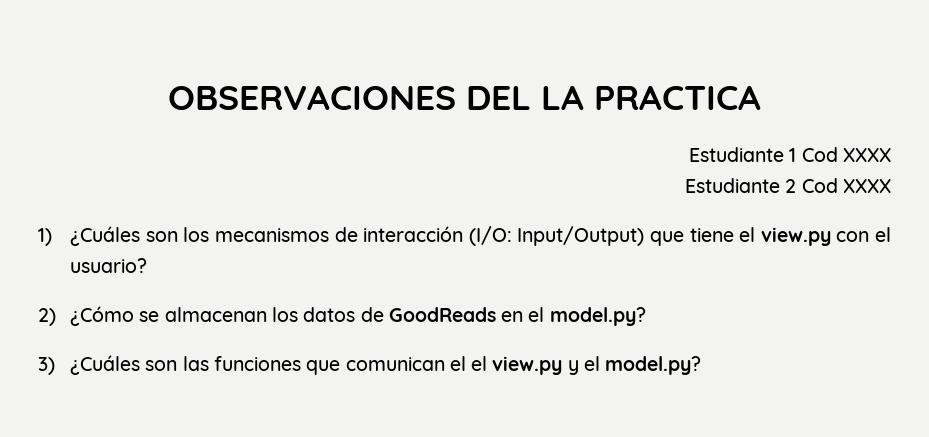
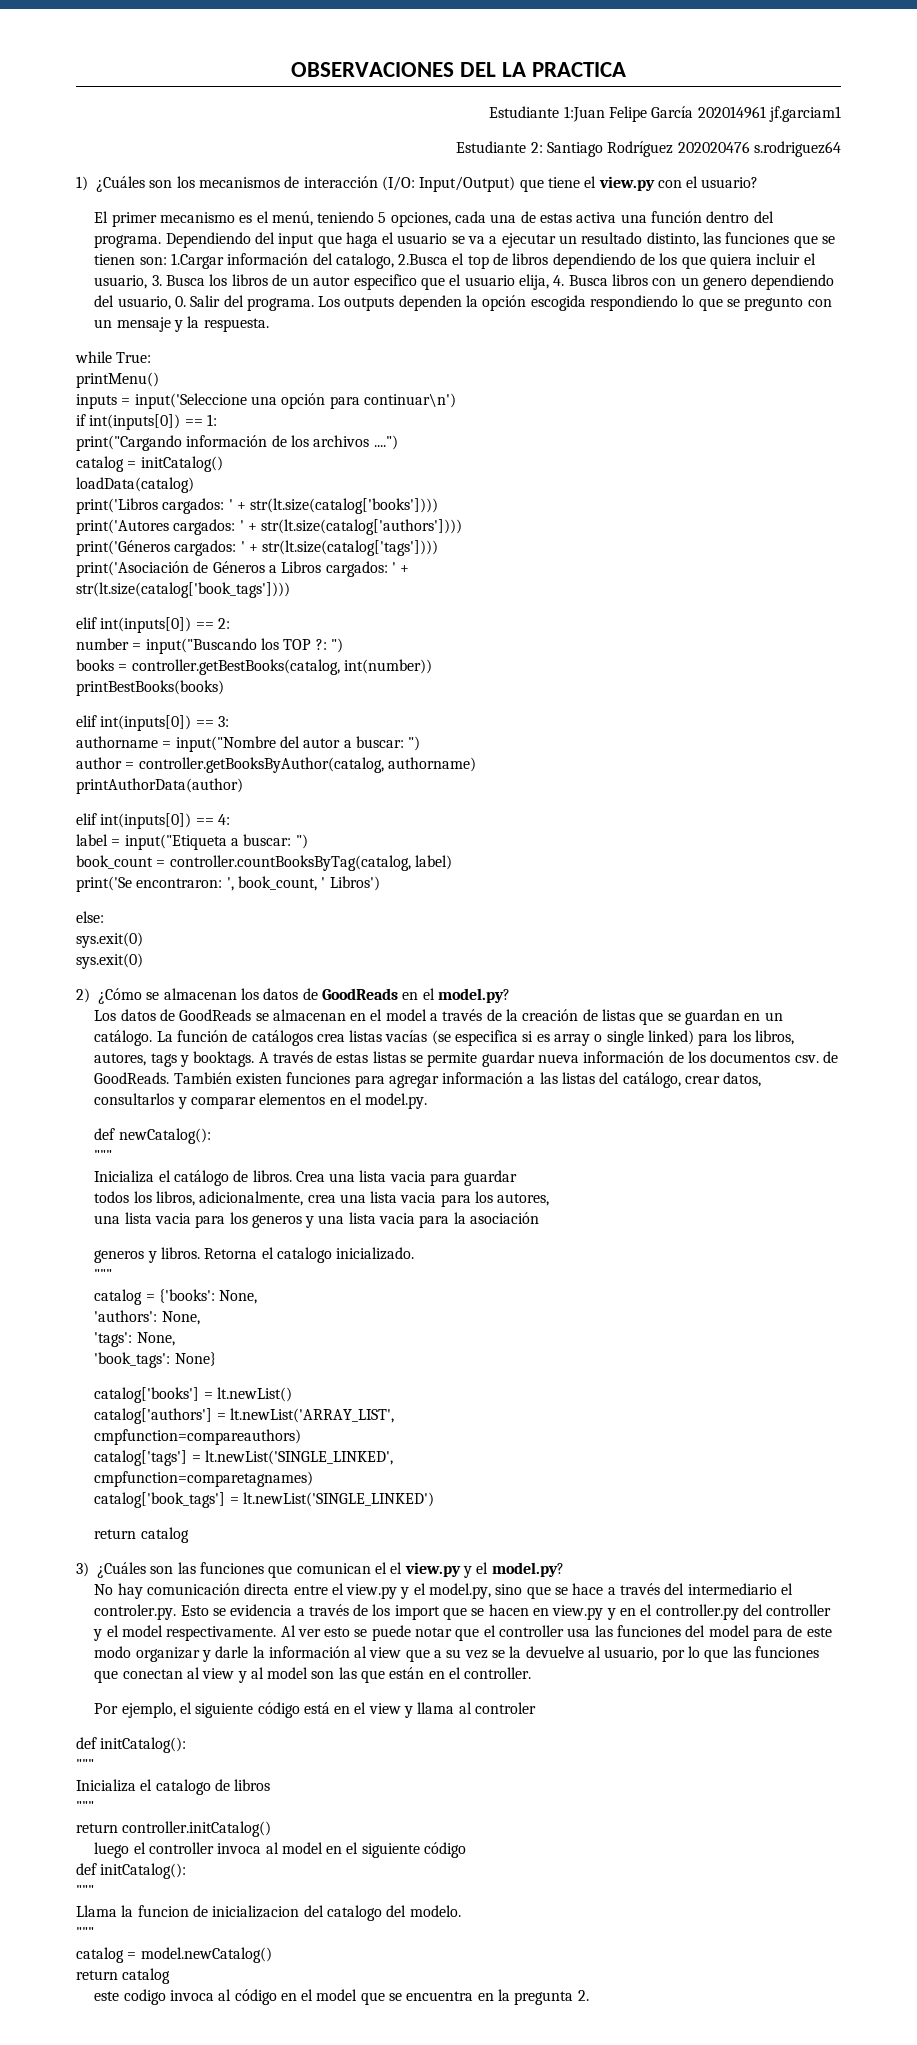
- Estudiante 1 Cod XXXX
- Estudiante 2 Cod XXXX
+ Estudiante 1:Juan Felipe García 202014961 jf.garciam1
+ Estudiante 2: Santiago Rodríguez 202020476 s.rodriguez64
+ El primer mecanismo es el menú, teniendo 5 opciones, cada una de estas activa una función dentro del programa. Dependiendo del input que haga el usuario se va a ejecutar un resultado distinto, las funciones que se tienen son: 1.Cargar información del catalogo, 2.Busca el top de libros dependiendo de los que quiera incluir el usuario, 3. Busca los libros de un autor especifico que el usuario elija, 4. Busca libros con un genero dependiendo del usuario, 0. Salir del programa. Los outputs dependen la opción escogida respondiendo lo que se pregunto con un mensaje y la respuesta.
+ while True:
+ printMenu()
+ inputs = input('Seleccione una opción para continuar\n')
+ if int(inputs[0]) == 1:
+ print("Cargando información de los archivos ....")
+ catalog = initCatalog()
+ loadData(catalog)
+ print('Libros cargados: ' + str(lt.size(catalog['books'])))
+ print('Autores cargados: ' + str(lt.size(catalog['authors'])))
+ print('Géneros cargados: ' + str(lt.size(catalog['tags'])))
+ print('Asociación de Géneros a Libros cargados: ' +
+ str(lt.size(catalog['book_tags'])))
+ elif int(inputs[0]) == 2:
+ number = input("Buscando los TOP ?: ")
+ books = controller.getBestBooks(catalog, int(number))
+ printBestBooks(books)
+ elif int(inputs[0]) == 3:
+ authorname = input("Nombre del autor a buscar: ")
+ author = controller.getBooksByAuthor(catalog, authorname)
+ printAuthorData(author)
+ elif int(inputs[0]) == 4:
+ label = input("Etiqueta a buscar: ")
+ book_count = controller.countBooksByTag(catalog, label)
+ print('Se encontraron: ', book_count, ' Libros')
+ else:
+ sys.exit(0)
+ sys.exit(0)
+ Los datos de GoodReads se almacenan en el model a través de la creación de listas que se guardan en un catálogo. La función de catálogos crea listas vacías (se especifica si es array o single linked) para los libros, autores, tags y booktags. A través de estas listas se permite guardar nueva información de los documentos csv. de GoodReads. También existen funciones para agregar información a las listas del catálogo, crear datos, consultarlos y comparar elementos en el model.py.
+ def newCatalog():
+ """
+ Inicializa el catálogo de libros. Crea una lista vacia para guardar
+ todos los libros, adicionalmente, crea una lista vacia para los autores,
+ una lista vacia para los generos y una lista vacia para la asociación
+ generos y libros. Retorna el catalogo inicializado.
+ """
+ catalog = {'books': None,
+ 'authors': None,
+ 'tags': None,
+ 'book_tags': None}
+ catalog['books'] = lt.newList()
+ catalog['authors'] = lt.newList('ARRAY_LIST',
+ cmpfunction=compareauthors)
+ catalog['tags'] = lt.newList('SINGLE_LINKED',
+ cmpfunction=comparetagnames)
+ catalog['book_tags'] = lt.newList('SINGLE_LINKED')
+ return catalog
+ No hay comunicación directa entre el view.py y el model.py, sino que se hace a través del intermediario el controler.py. Esto se evidencia a través de los import que se hacen en view.py y en el controller.py del controller y el model respectivamente. Al ver esto se puede notar que el controller usa las funciones del model para de este modo organizar y darle la información al view que a su vez se la devuelve al usuario, por lo que las funciones que conectan al view y al model son las que están en el controller.
+ Por ejemplo, el siguiente código está en el view y llama al controler
+ def initCatalog():
+ """
+ Inicializa el catalogo de libros
+ """
+ return controller.initCatalog()
+ luego el controller invoca al model en el siguiente código
+ def initCatalog():
+ """
+ Llama la funcion de inicializacion del catalogo del modelo.
+ """
+ catalog = model.newCatalog()
+ return catalog
+ este codigo invoca al código en el model que se encuentra en la pregunta 2.

